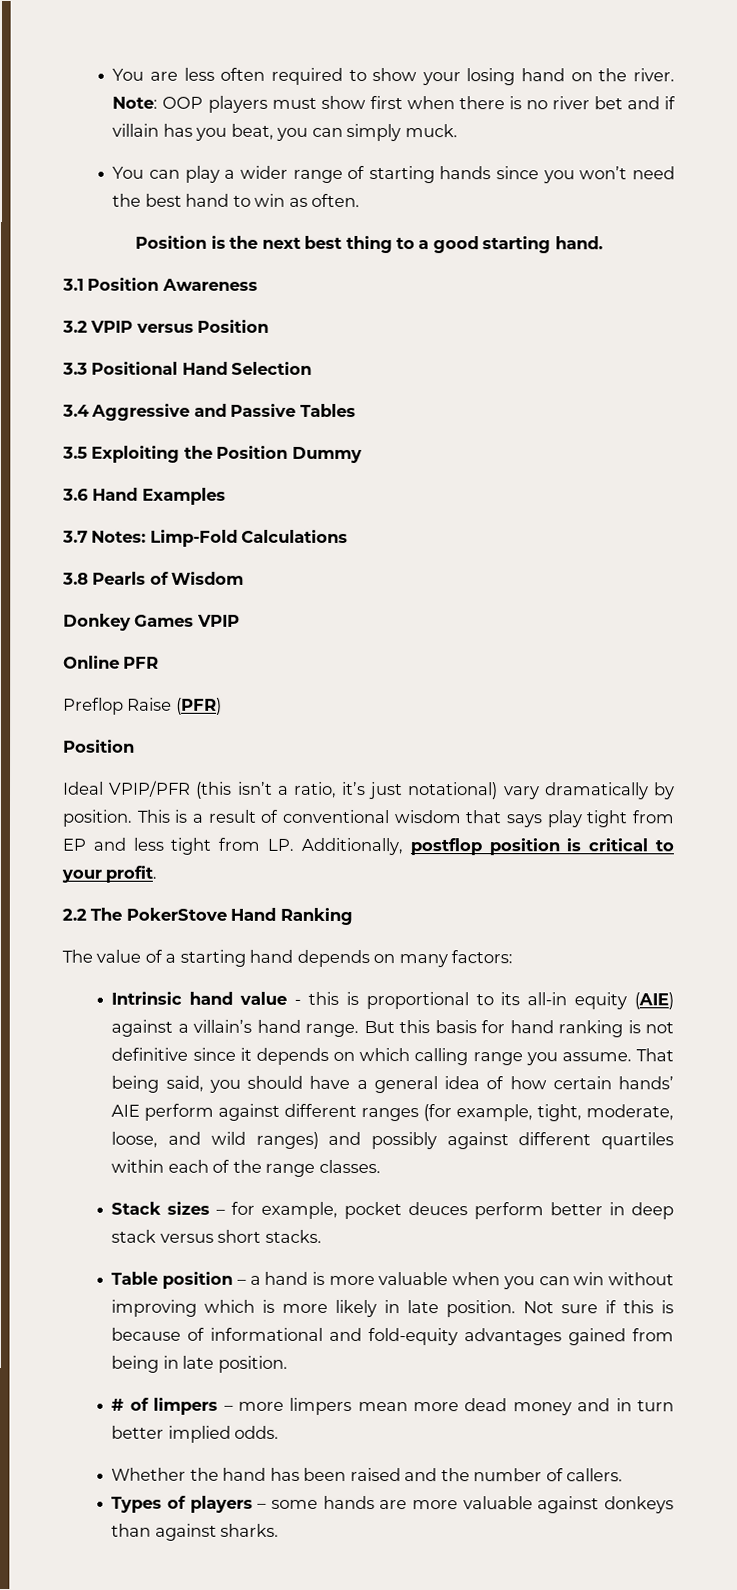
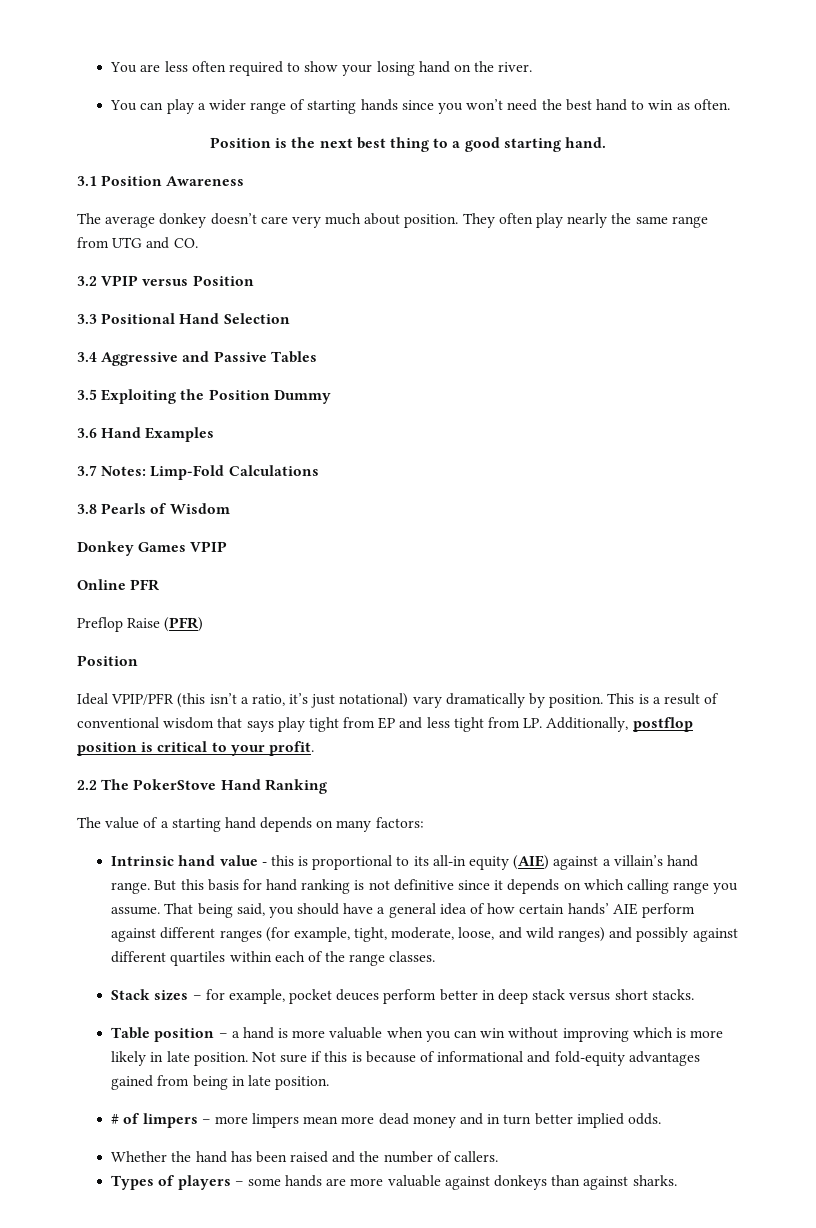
- Note: OOP players must show first when there is no river bet and if villain has you beat, you can simply muck.
+ The average donkey doesn’t care very much about position. They often play nearly the same range from UTG and CO.

